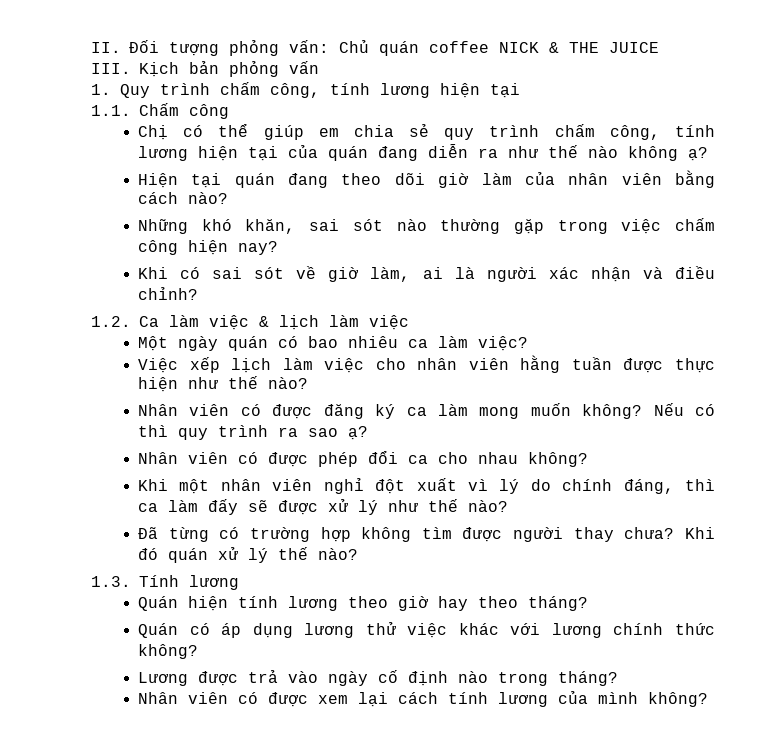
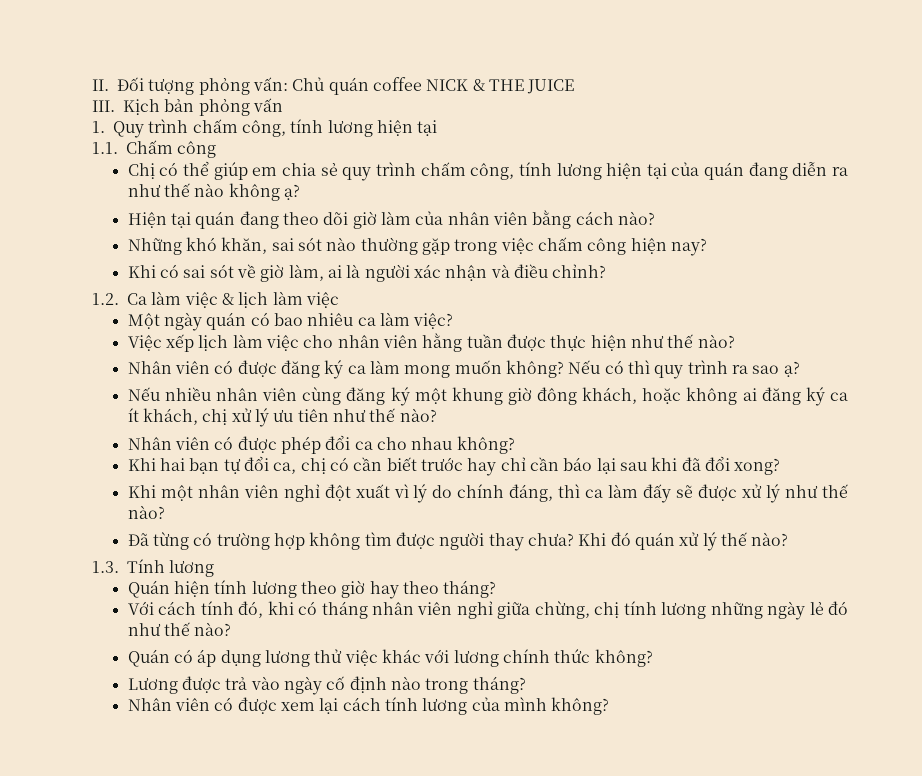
+ Nếu nhiều nhân viên cùng đăng ký một khung giờ đông khách, hoặc không ai đăng ký ca ít khách, chị xử lý ưu tiên như thế nào?
+ Khi hai bạn tự đổi ca, chị có cần biết trước hay chỉ cần báo lại sau khi đã đổi xong?
+ Với cách tính đó, khi có tháng nhân viên nghỉ giữa chừng, chị tính lương những ngày lẻ đó như thế nào?

